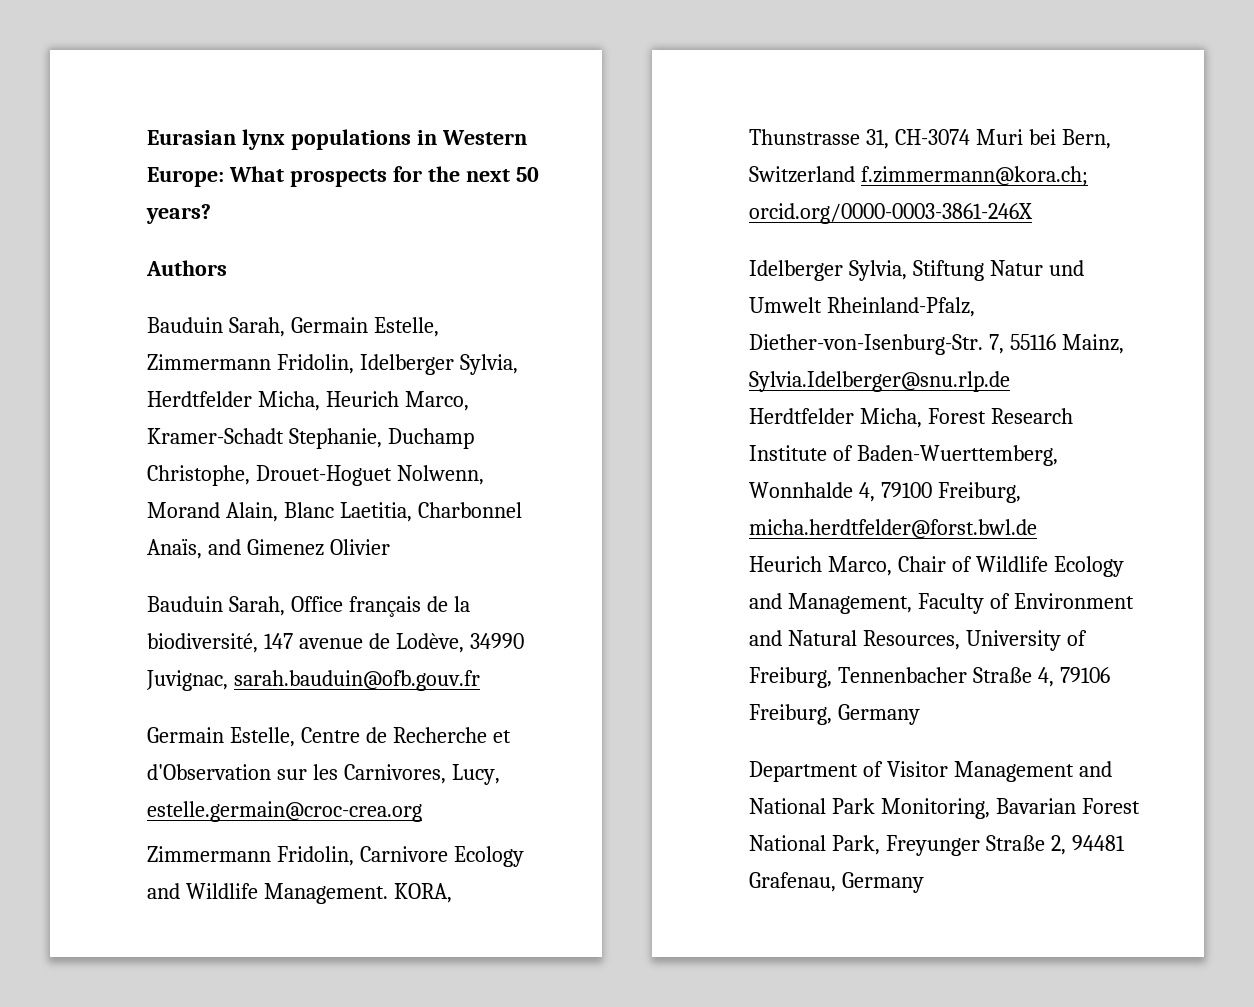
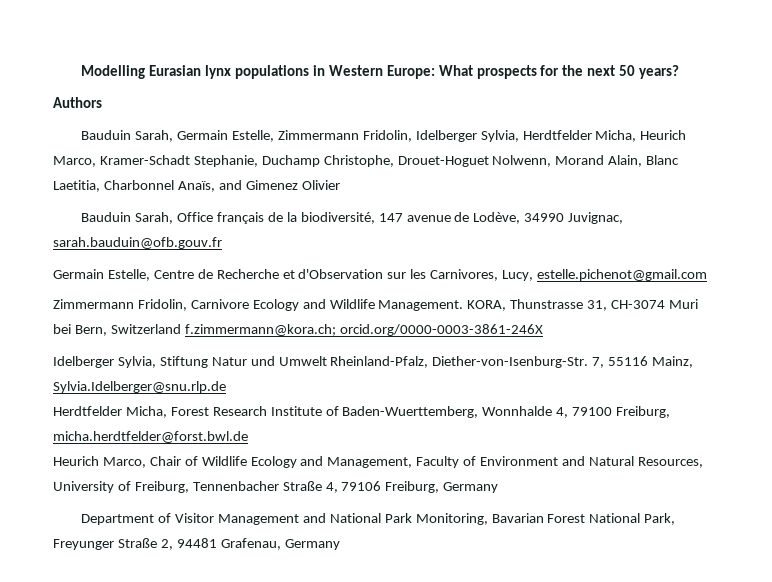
- Eurasian lynx populations in Western Europe: What prospects for the next 50 years?
+ Modelling Eurasian lynx populations in Western Europe: What prospects for the next 50 years?
- Germain Estelle, Centre de Recherche et d'Observation sur les Carnivores, Lucy, estelle.germain@croc-crea.org
+ Germain Estelle, Centre de Recherche et d'Observation sur les Carnivores, Lucy, estelle.pichenot@gmail.com

